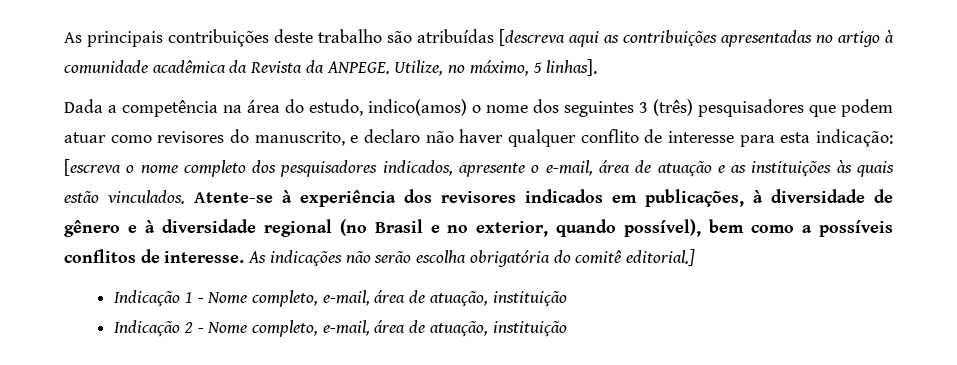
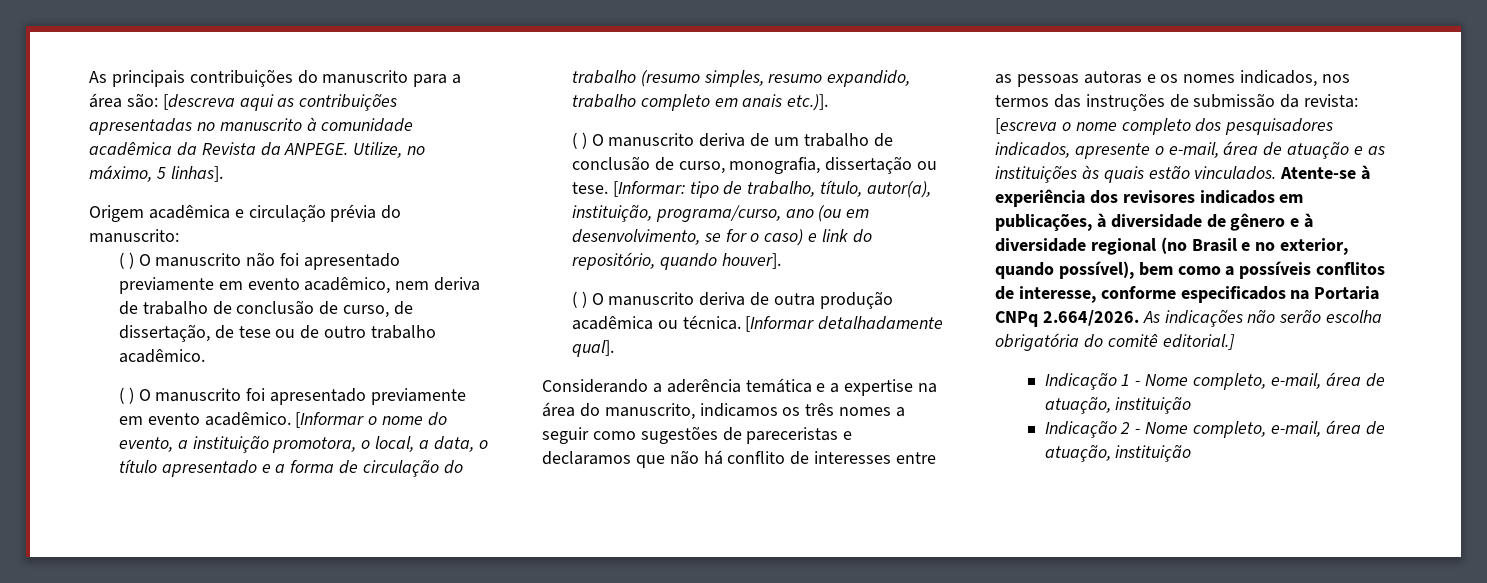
- As principais contribuições deste trabalho são atribuídas [descreva aqui as contribuições apresentadas no artigo à comunidade acadêmica da Revista da ANPEGE.
+ As principais contribuições do manuscrito para a área são: [descreva aqui as contribuições apresentadas no manuscrito à comunidade acadêmica da Revista da ANPEGE.
- Dada a competência na área do estudo, indico(amos) o nome dos seguintes 3 (três) pesquisadores que podem atuar como revisores do manuscrito, e declaro não haver qualquer conflito de interesse para esta indicação: [escreva o nome completo dos pesquisadores indicados, apresente o e-mail, área de atuação e as instituições às quais estão vinculados.
+ Origem acadêmica e circulação prévia do manuscrito:
+ ( ) O manuscrito não foi apresentado previamente em evento acadêmico, nem deriva de trabalho de conclusão de curso, de dissertação, de tese ou de outro trabalho acadêmico.
+ ( ) O manuscrito foi apresentado previamente em evento acadêmico. [Informar o nome do evento, a instituição promotora, o local, a data, o título apresentado e a forma de circulação do trabalho (resumo simples, resumo expandido, trabalho completo em anais etc.)].
+ ( ) O manuscrito deriva de um trabalho de conclusão de curso, monografia, dissertação ou tese. [Informar: tipo de trabalho, título, autor(a), instituição, programa/curso, ano (ou em desenvolvimento, se for o caso) e link do repositório, quando houver].
+ ( ) O manuscrito deriva de outra produção acadêmica ou técnica. [Informar detalhadamente qual].
+ Considerando a aderência temática e a expertise na área do manuscrito, indicamos os três nomes a seguir como sugestões de pareceristas e declaramos que não há conflito de interesses entre as pessoas autoras e os nomes indicados, nos termos das instruções de submissão da revista: [escreva o nome completo dos pesquisadores indicados, apresente o e-mail, área de atuação e as instituições às quais estão vinculados.
- Atente-se à experiência dos revisores indicados em publicações, à diversidade de gênero e à diversidade regional (no Brasil e no exterior, quando possível), bem como a possíveis conflitos de interesse. As indicações não serão escolha obrigatória do comitê editorial.]
+ Atente-se à experiência dos revisores indicados em publicações, à diversidade de gênero e à diversidade regional (no Brasil e no exterior, quando possível), bem como a possíveis conflitos de interesse, conforme especificados na Portaria CNPq 2.664/2026. As indicações não serão escolha obrigatória do comitê editorial.]

